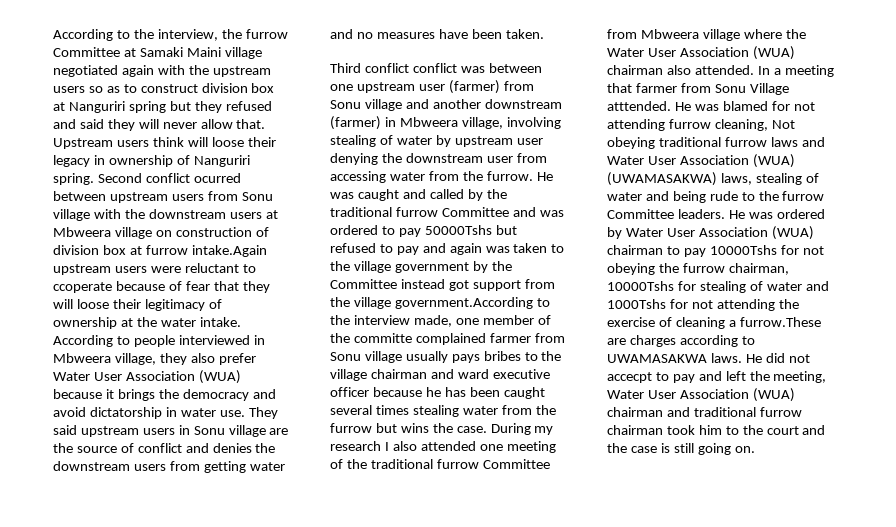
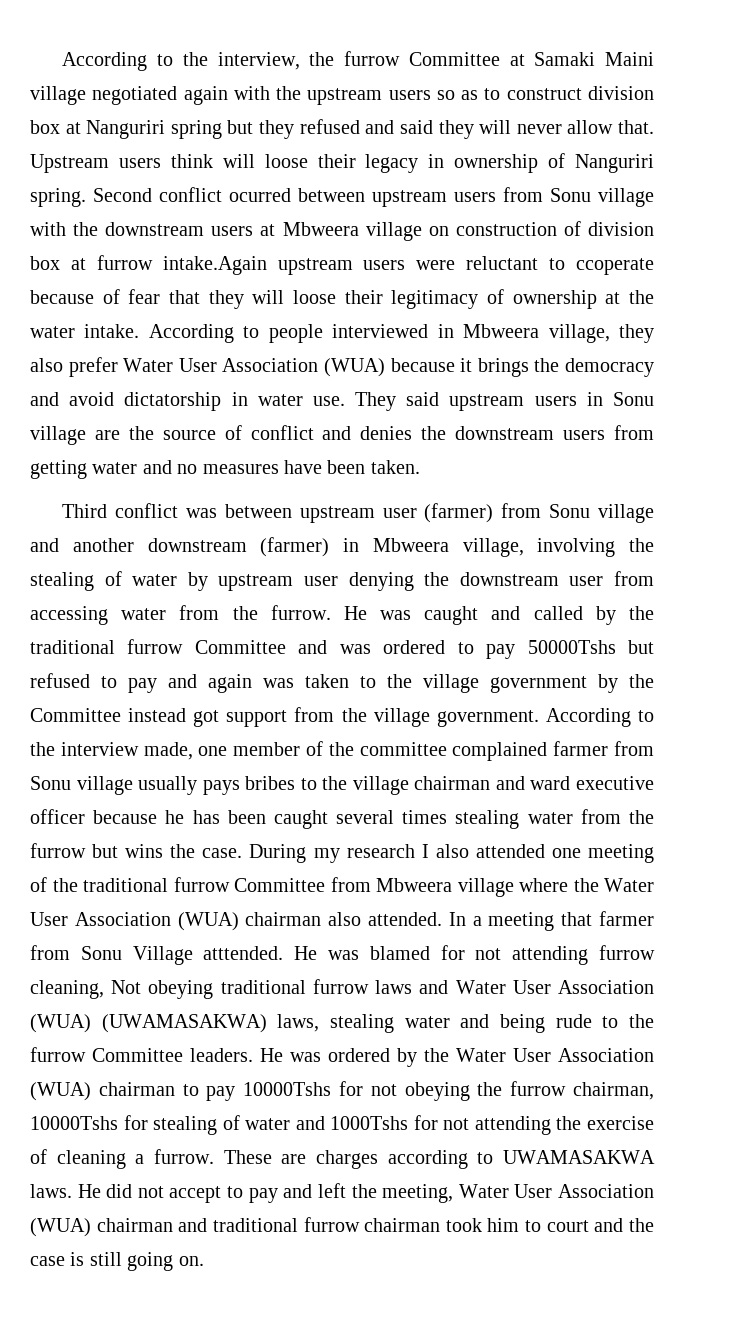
- Third conflict conflict was between one upstream user (farmer) from Sonu village and another downstream (farmer) in Mbweera village, involving stealing of water by upstream user denying the downstream user from accessing water from the furrow.
+ Third conflict was between upstream user (farmer) from Sonu village and another downstream (farmer) in Mbweera village, involving the stealing of water by upstream user denying the downstream user from accessing water from the furrow.
- He was caught and called by the traditional furrow Committee and was ordered to pay 50000Tshs but refused to pay and again was taken to the village government by the Committee instead got support from the village government.According to the interview made, one member of the committe complained farmer from Sonu village usually pays bribes to the village chairman and ward executive officer because he has been caught several times stealing water from the furrow but wins the case.
+ He was caught and called by the traditional furrow Committee and was ordered to pay 50000Tshs but refused to pay and again was taken to the village government by the Committee instead got support from the village government. According to the interview made, one member of the committee complained farmer from Sonu village usually pays bribes to the village chairman and ward executive officer because he has been caught several times stealing water from the furrow but wins the case.
- He was blamed for not attending furrow cleaning, Not obeying traditional furrow laws and Water User Association (WUA) (UWAMASAKWA) laws, stealing of water and being rude to the furrow Committee leaders.
+ He was blamed for not attending furrow cleaning, Not obeying traditional furrow laws and Water User Association (WUA) (UWAMASAKWA) laws, stealing water and being rude to the furrow Committee leaders.
- He was ordered by Water User Association (WUA) chairman to pay 10000Tshs for not obeying the furrow chairman, 10000Tshs for stealing of water and 1000Tshs for not attending the exercise of cleaning a furrow.These are charges according to UWAMASAKWA laws.
+ He was ordered by the Water User Association (WUA) chairman to pay 10000Tshs for not obeying the furrow chairman, 10000Tshs for stealing of water and 1000Tshs for not attending the exercise of cleaning a furrow. These are charges according to UWAMASAKWA laws.
- He did not accecpt to pay and left the meeting, Water User Association (WUA) chairman and traditional furrow chairman took him to the court and the case is still going on.
+ He did not accept to pay and left the meeting, Water User Association (WUA) chairman and traditional furrow chairman took him to court and the case is still going on.

